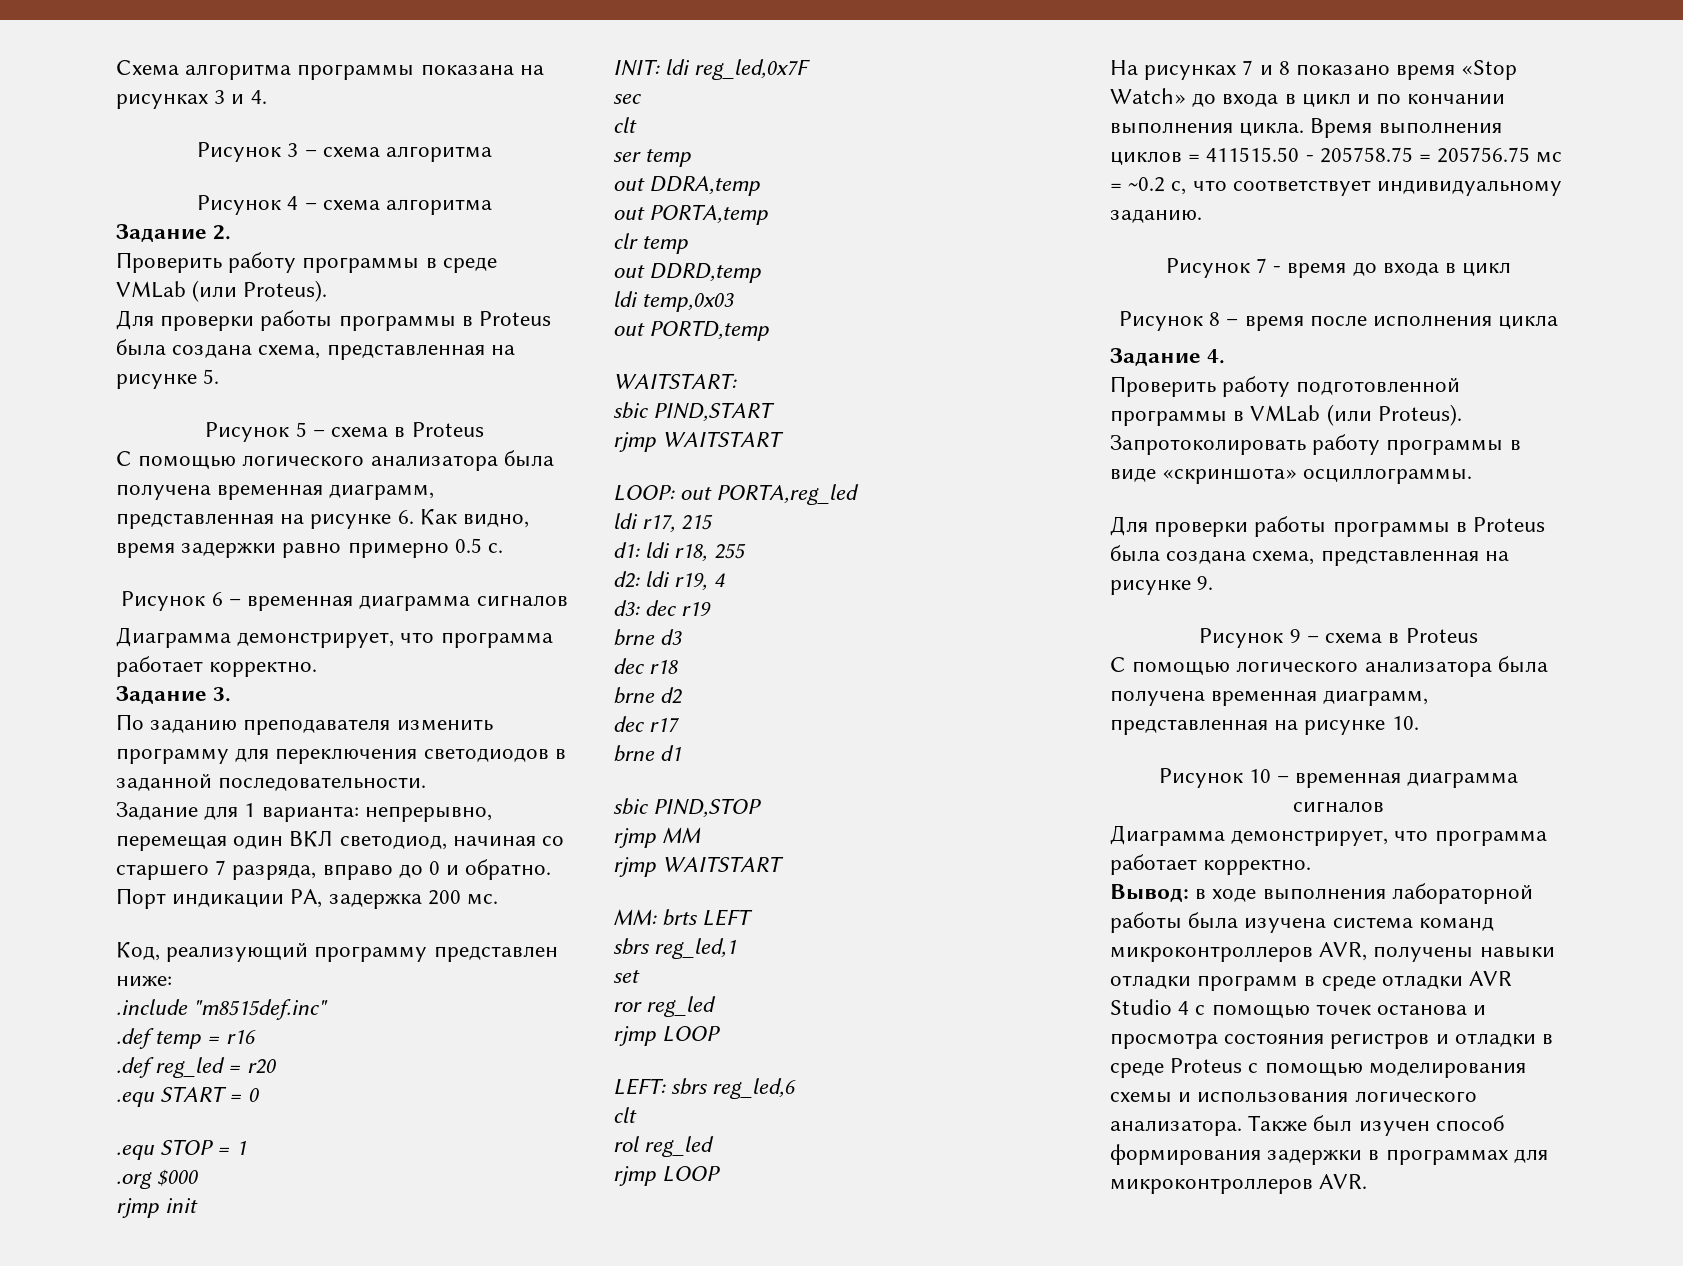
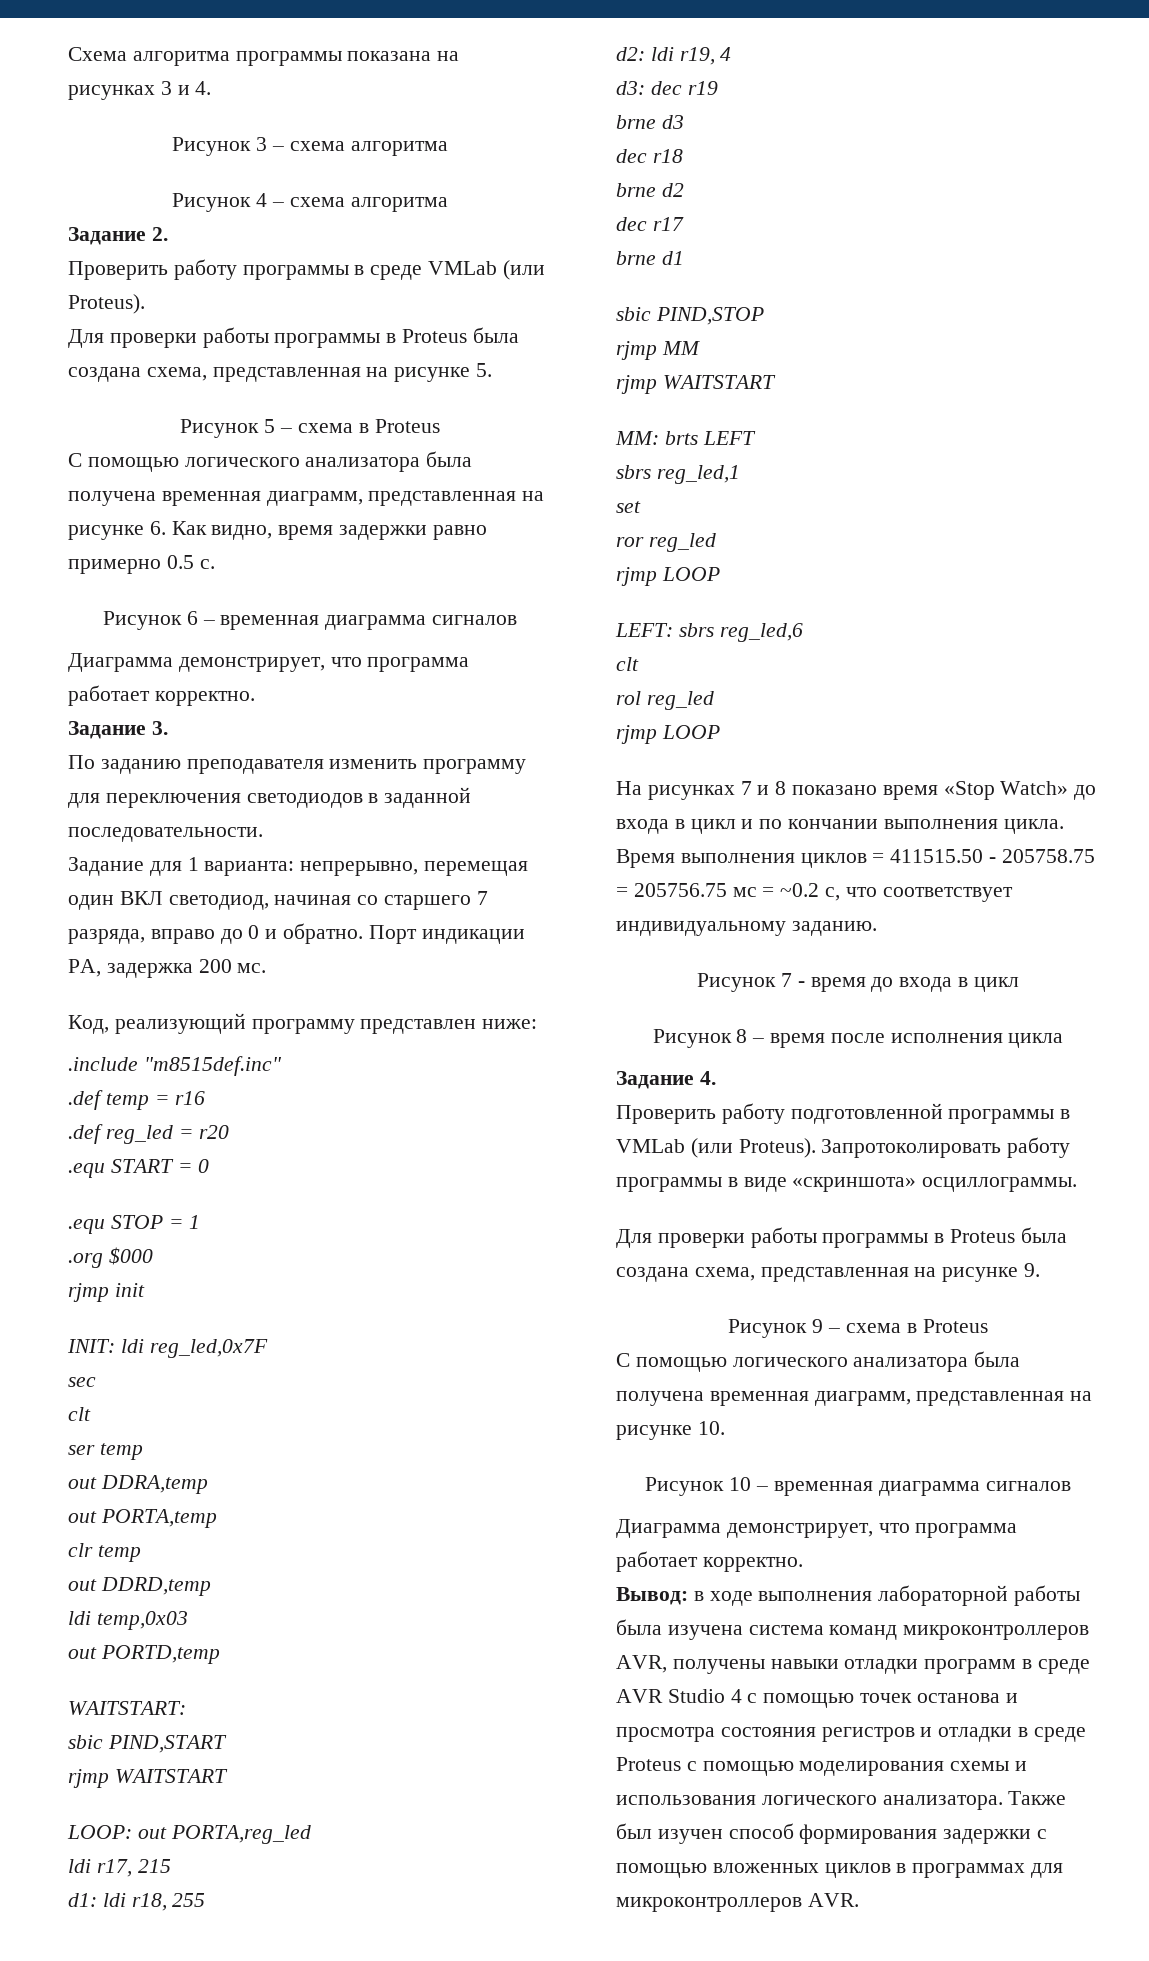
- Вывод: в ходе выполнения лабораторной работы была изучена система команд микроконтроллеров AVR, получены навыки отладки программ в среде отладки AVR Studio 4 с помощью точек останова и просмотра состояния регистров и отладки в среде Proteus с помощью моделирования схемы и использования логического анализатора.
+ Вывод: в ходе выполнения лабораторной работы была изучена система команд микроконтроллеров AVR, получены навыки отладки программ в среде AVR Studio 4 с помощью точек останова и просмотра состояния регистров и отладки в среде Proteus с помощью моделирования схемы и использования логического анализатора.
- Также был изучен способ формирования задержки в программах для микроконтроллеров AVR.
+ Также был изучен способ формирования задержки с помощью вложенных циклов в программах для микроконтроллеров AVR.

